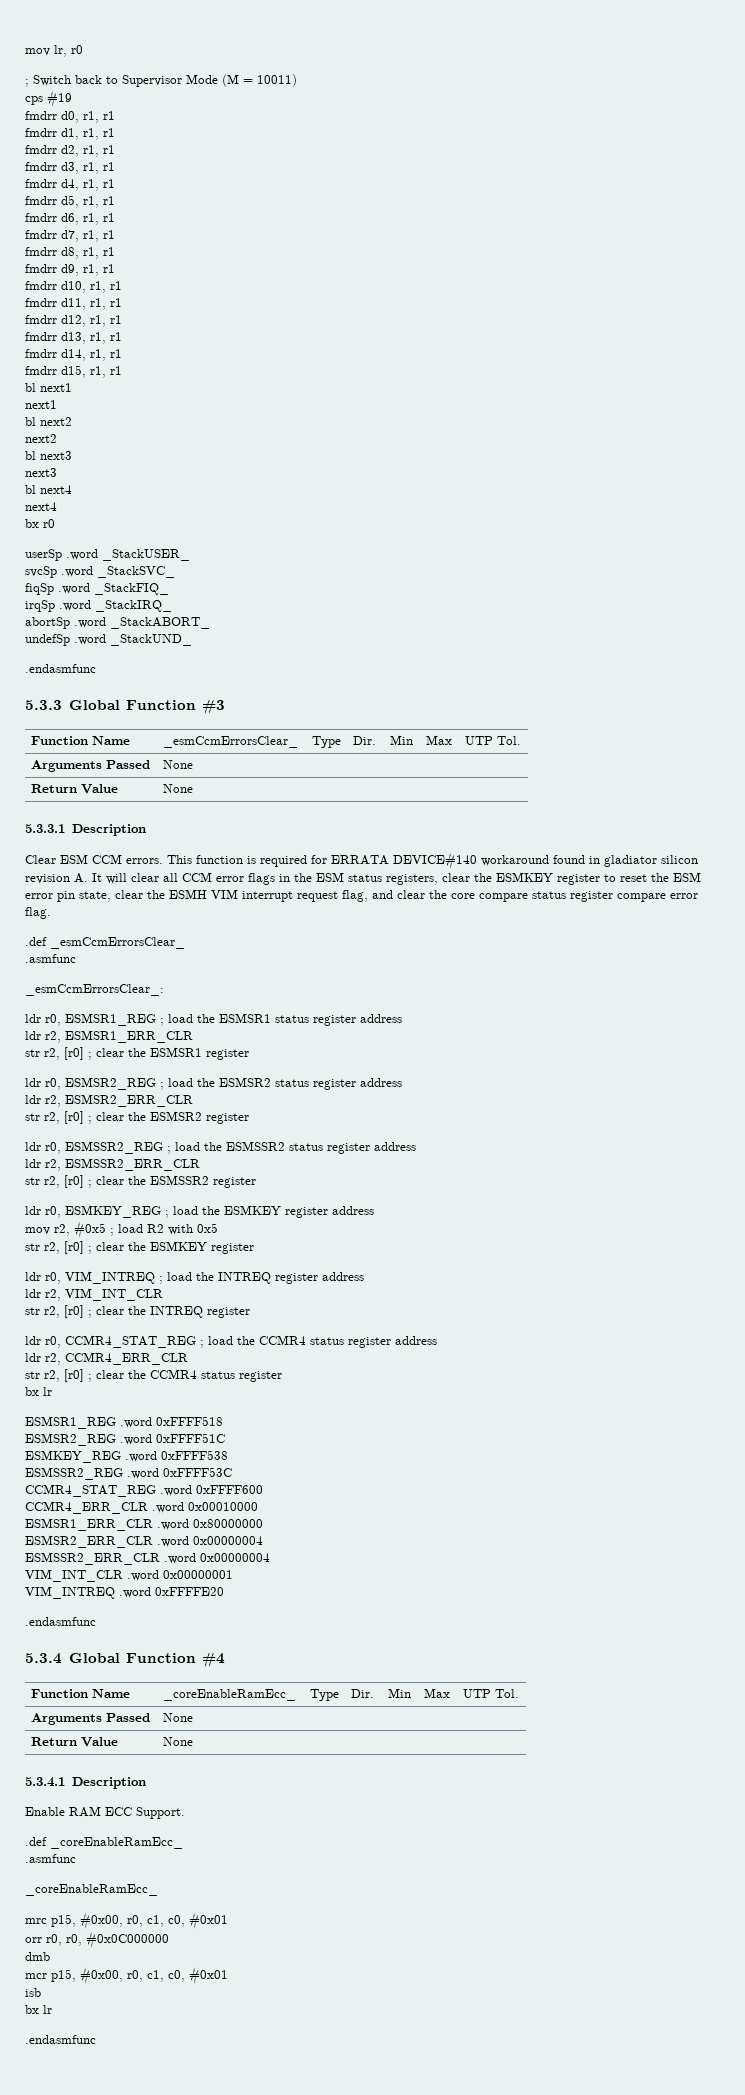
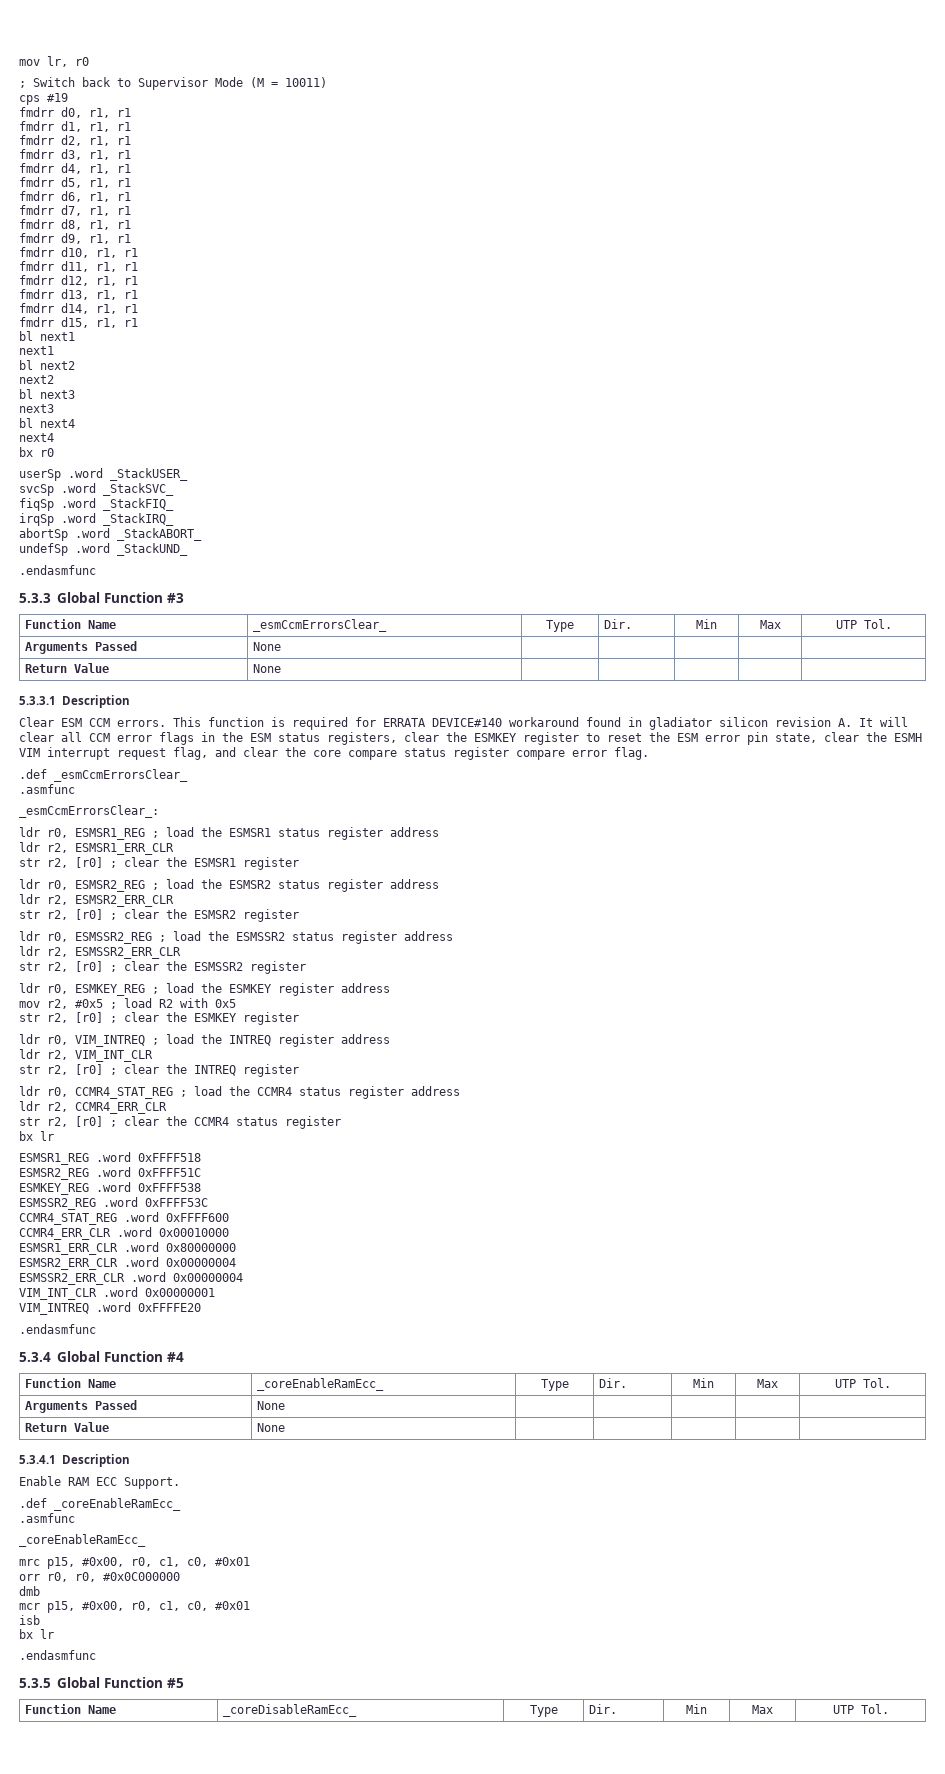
+ 5.3.5 Global Function #5
+ Function Name | _coreDisableRamEcc_ | Type | Dir. | Min | Max | UTP Tol.

